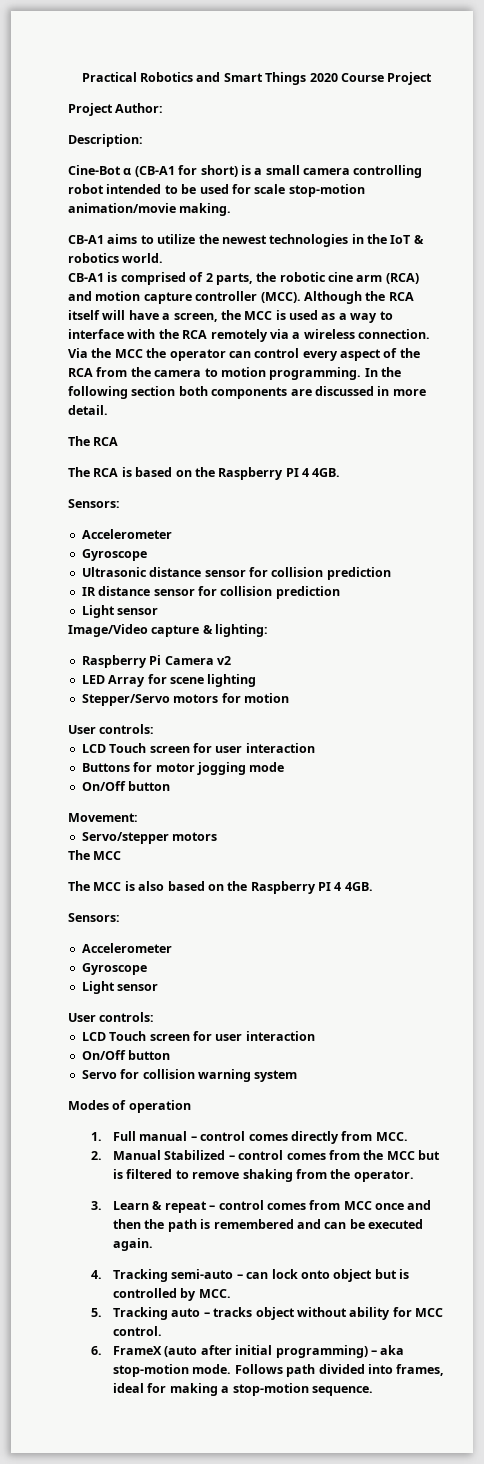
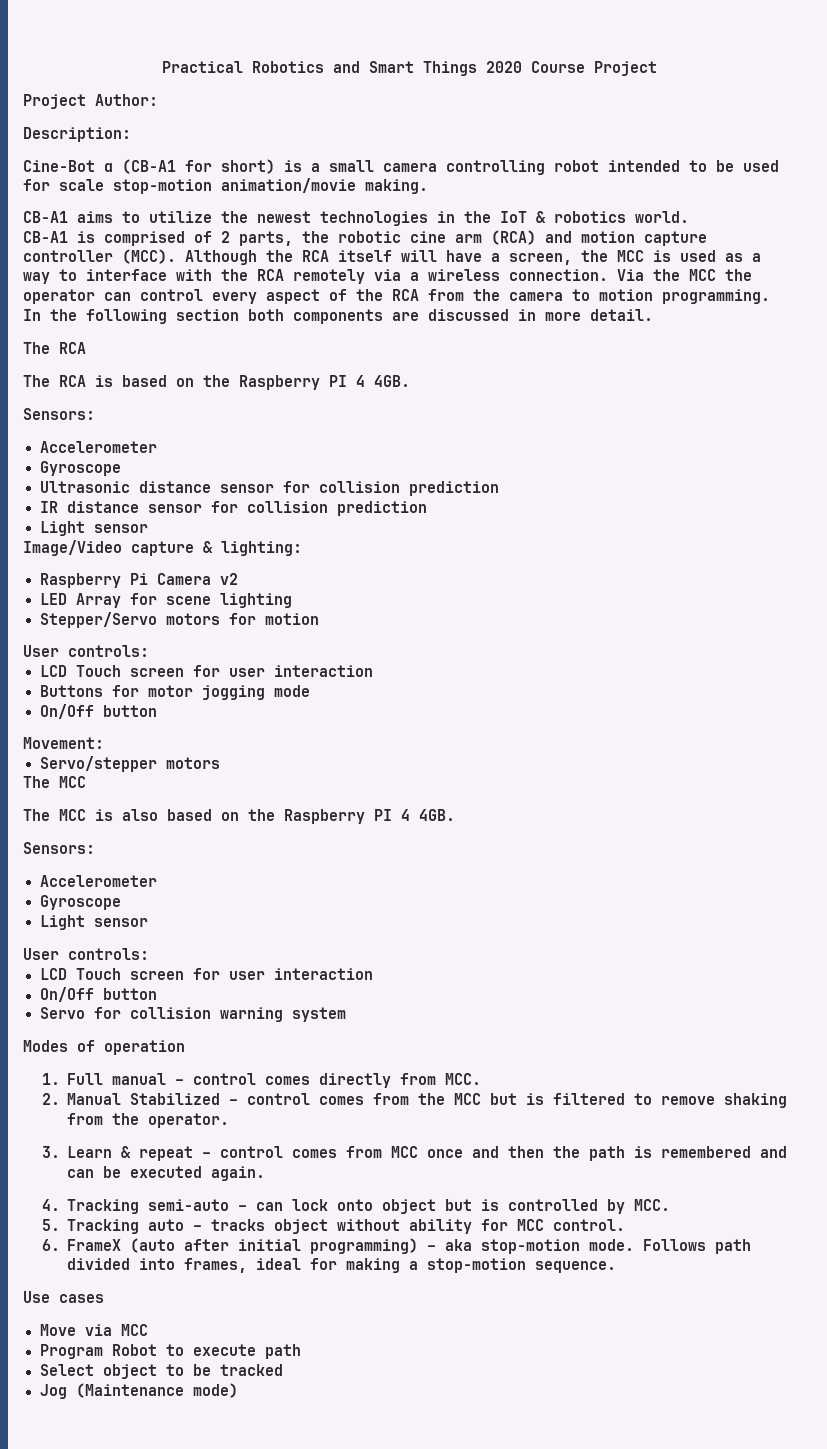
+ Use cases
+ Move via MCC
+ Program Robot to execute path
+ Select object to be tracked
+ Jog (Maintenance mode)

